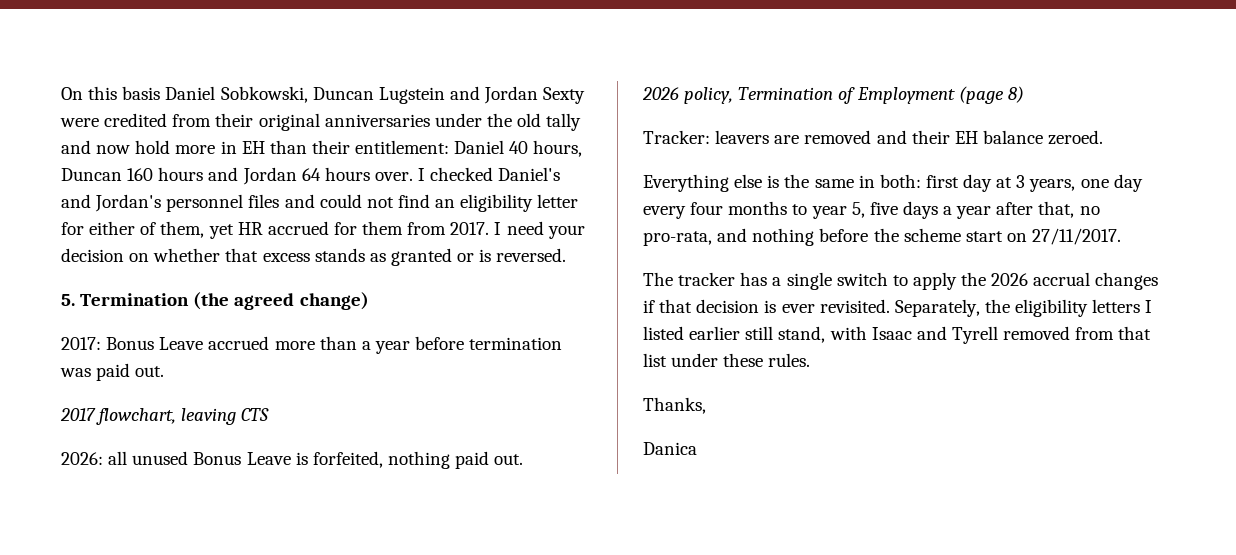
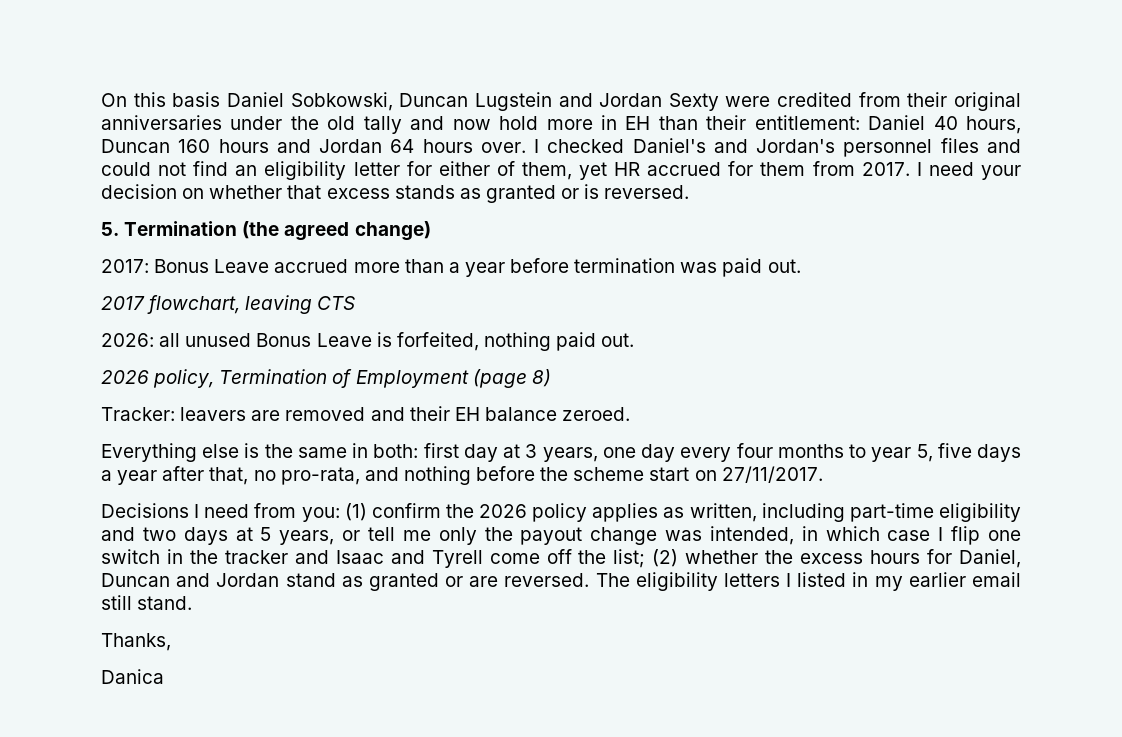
- The tracker has a single switch to apply the 2026 accrual changes if that decision is ever revisited. Separately, the eligibility letters I listed earlier still stand, with Isaac and Tyrell removed from that list under these rules.
+ Decisions I need from you: (1) confirm the 2026 policy applies as written, including part-time eligibility and two days at 5 years, or tell me only the payout change was intended, in which case I flip one switch in the tracker and Isaac and Tyrell come off the list; (2) whether the excess hours for Daniel, Duncan and Jordan stand as granted or are reversed. The eligibility letters I listed in my earlier email still stand.

